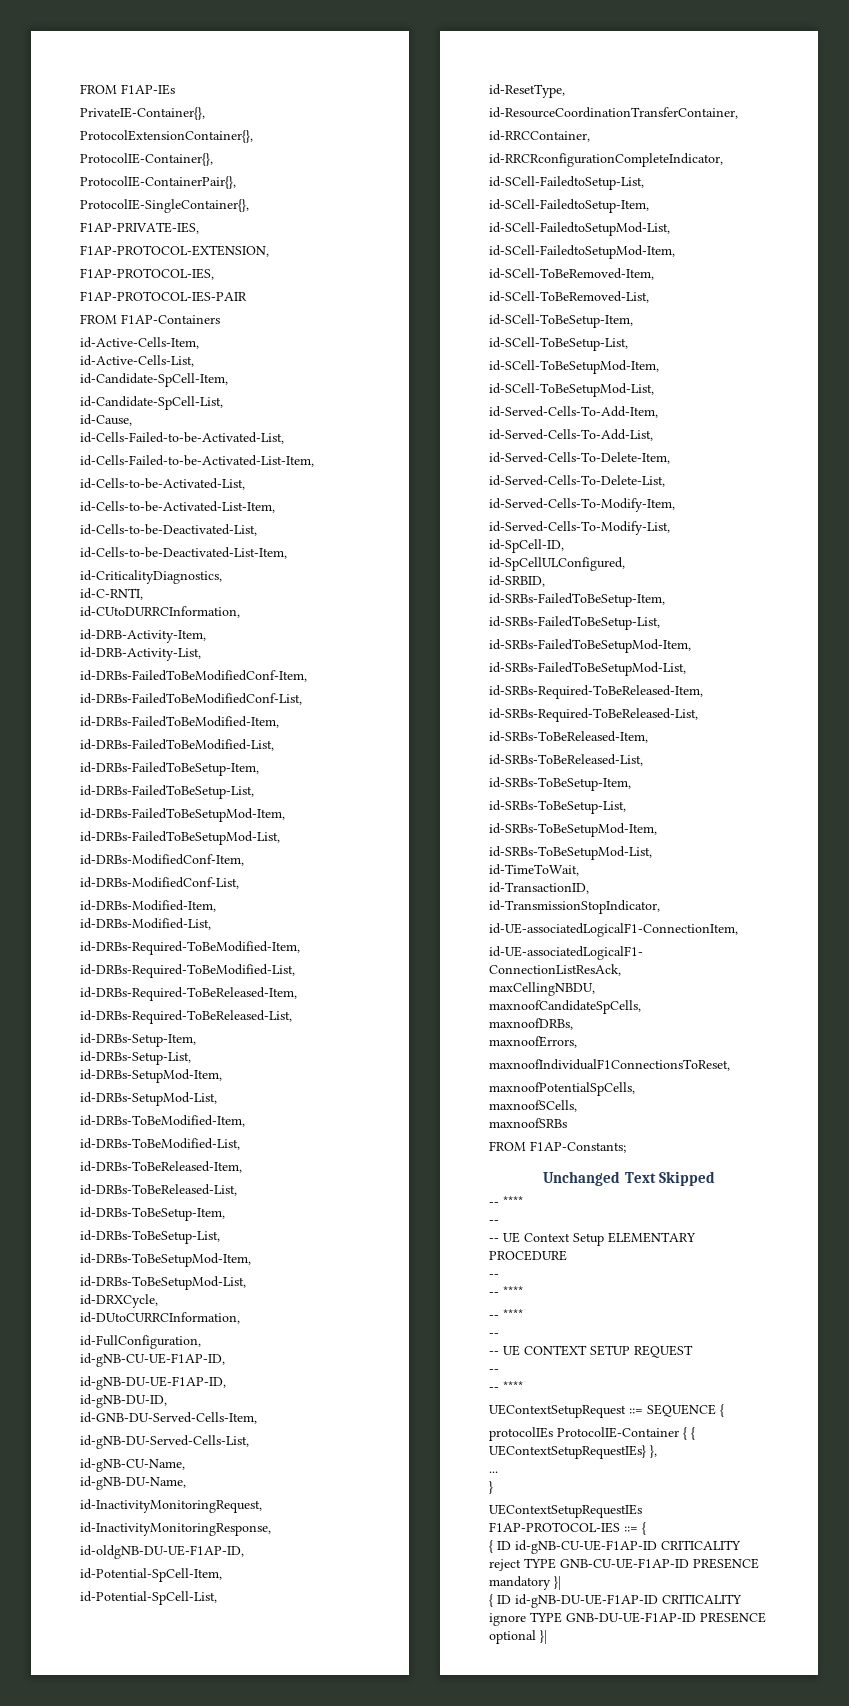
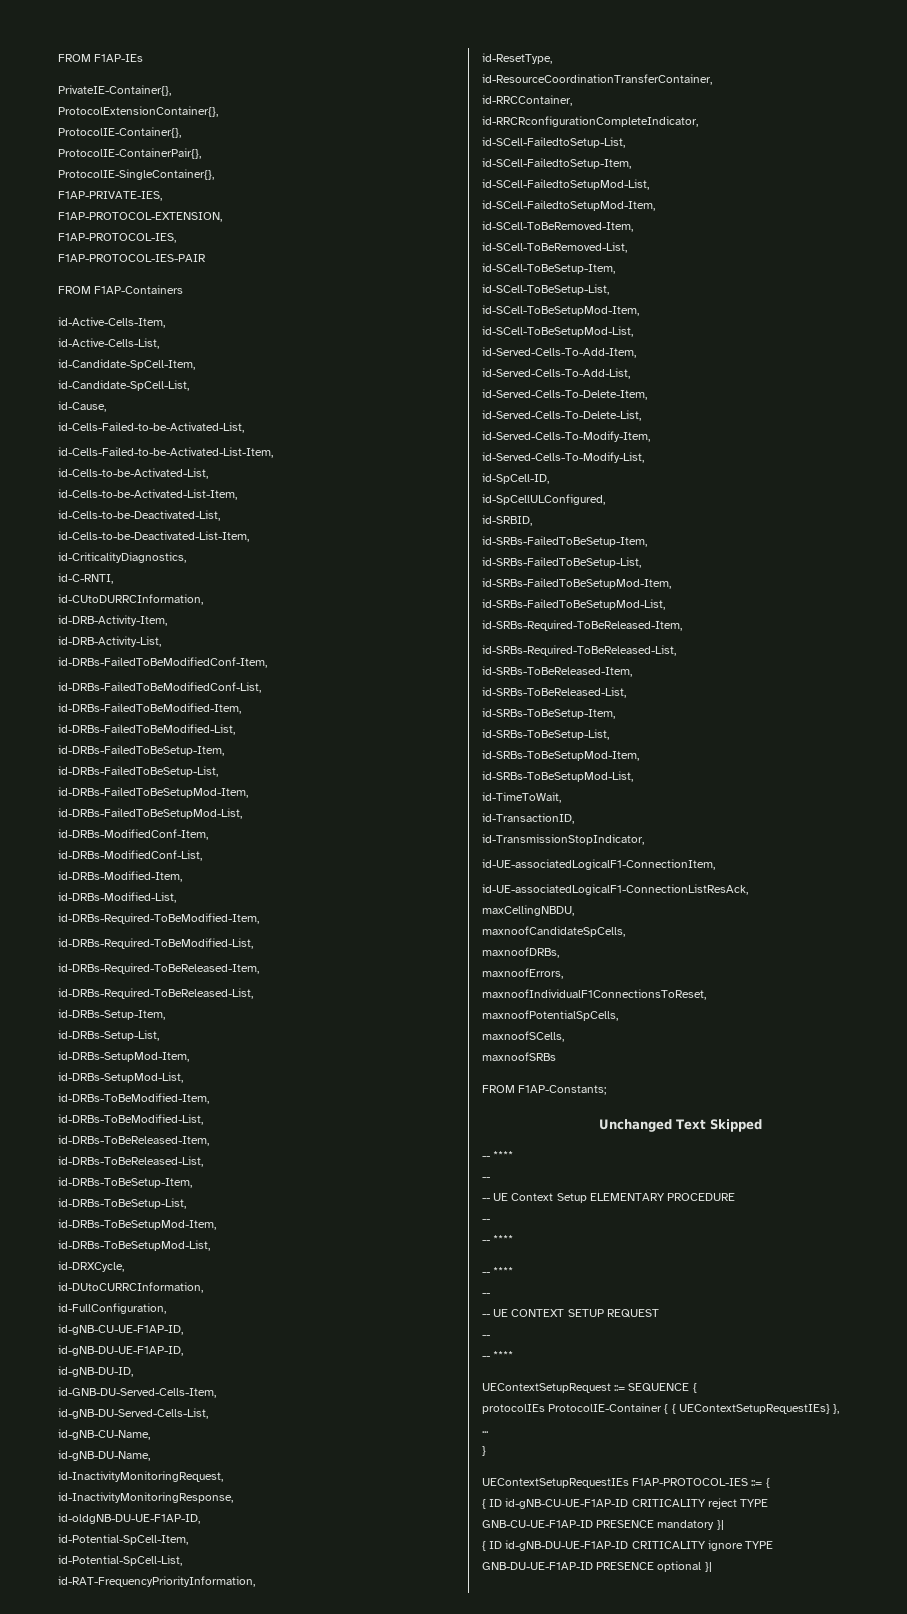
+ id-RAT-FrequencyPriorityInformation,

